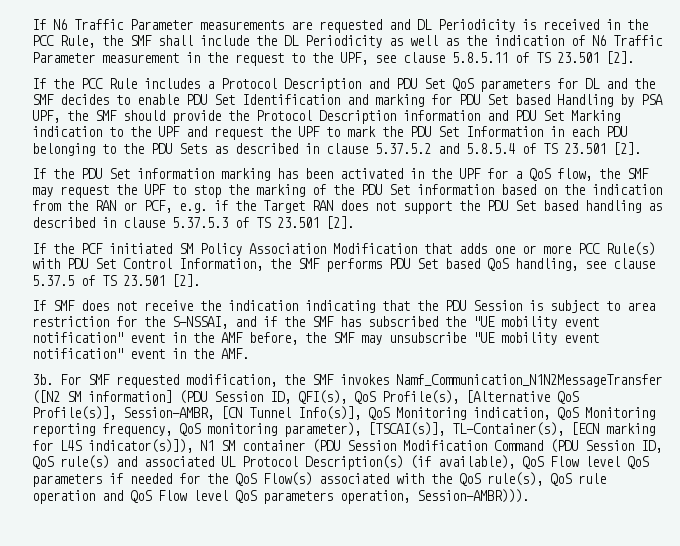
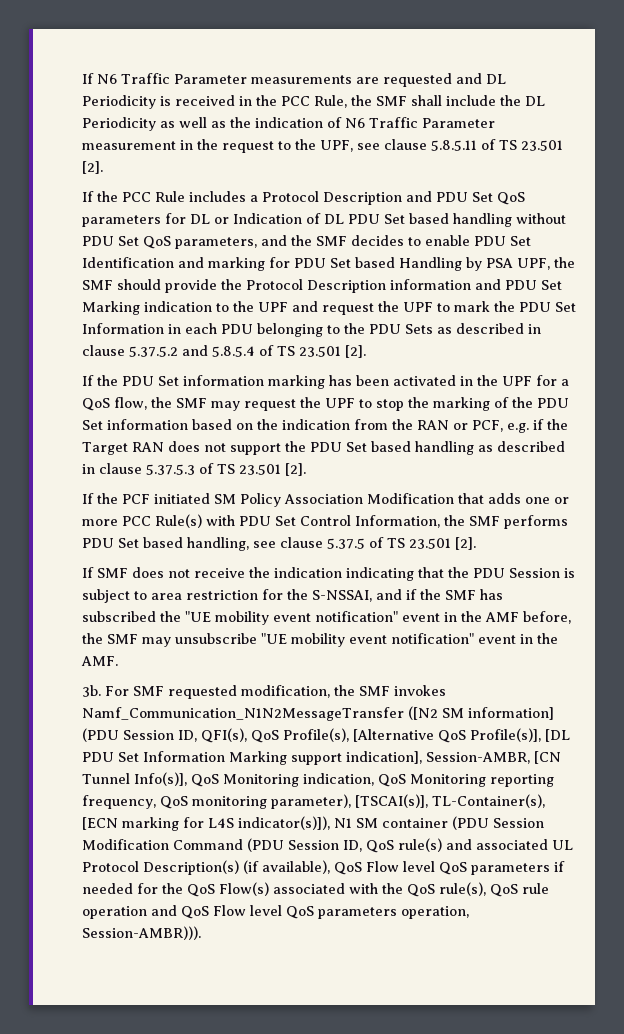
- If the PCC Rule includes a Protocol Description and PDU Set QoS parameters for DL and the SMF decides to enable PDU Set Identification and marking for PDU Set based Handling by PSA UPF, the SMF should provide the Protocol Description information and PDU Set Marking indication to the UPF and request the UPF to mark the PDU Set Information in each PDU belonging to the PDU Sets as described in clause 5.37.5.2 and 5.8.5.4 of TS 23.501 [2].
+ If the PCC Rule includes a Protocol Description and PDU Set QoS parameters for DL or Indication of DL PDU Set based handling without PDU Set QoS parameters, and the SMF decides to enable PDU Set Identification and marking for PDU Set based Handling by PSA UPF, the SMF should provide the Protocol Description information and PDU Set Marking indication to the UPF and request the UPF to mark the PDU Set Information in each PDU belonging to the PDU Sets as described in clause 5.37.5.2 and 5.8.5.4 of TS 23.501 [2].
- If the PCF initiated SM Policy Association Modification that adds one or more PCC Rule(s) with PDU Set Control Information, the SMF performs PDU Set based QoS handling, see clause 5.37.5 of TS 23.501 [2].
+ If the PCF initiated SM Policy Association Modification that adds one or more PCC Rule(s) with PDU Set Control Information, the SMF performs PDU Set based handling, see clause 5.37.5 of TS 23.501 [2].
- For SMF requested modification, the SMF invokes Namf_Communication_N1N2MessageTransfer ([N2 SM information] (PDU Session ID, QFI(s), QoS Profile(s), [Alternative QoS Profile(s)], Session-AMBR, [CN Tunnel Info(s)], QoS Monitoring indication, QoS Monitoring reporting frequency, QoS monitoring parameter), [TSCAI(s)], TL-Container(s), [ECN marking for L4S indicator(s)]), N1 SM container (PDU Session Modification Command (PDU Session ID, QoS rule(s) and associated UL Protocol Description(s) (if available), QoS Flow level QoS parameters if needed for the QoS Flow(s) associated with the QoS rule(s), QoS rule operation and QoS Flow level QoS parameters operation, Session-AMBR))).
+ For SMF requested modification, the SMF invokes Namf_Communication_N1N2MessageTransfer ([N2 SM information] (PDU Session ID, QFI(s), QoS Profile(s), [Alternative QoS Profile(s)], [DL PDU Set Information Marking support indication], Session-AMBR, [CN Tunnel Info(s)], QoS Monitoring indication, QoS Monitoring reporting frequency, QoS monitoring parameter), [TSCAI(s)], TL-Container(s), [ECN marking for L4S indicator(s)]), N1 SM container (PDU Session Modification Command (PDU Session ID, QoS rule(s) and associated UL Protocol Description(s) (if available), QoS Flow level QoS parameters if needed for the QoS Flow(s) associated with the QoS rule(s), QoS rule operation and QoS Flow level QoS parameters operation, Session-AMBR))).

